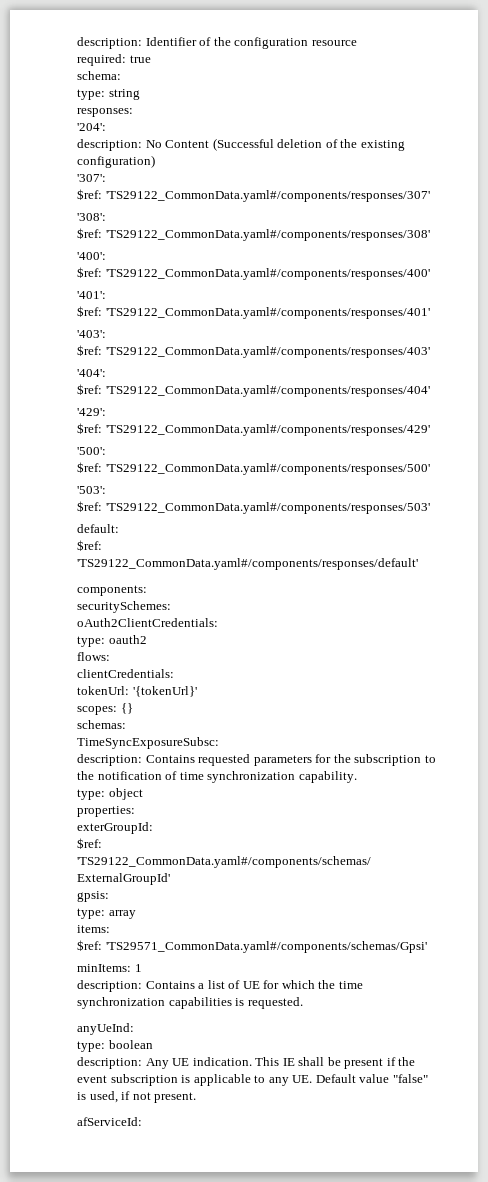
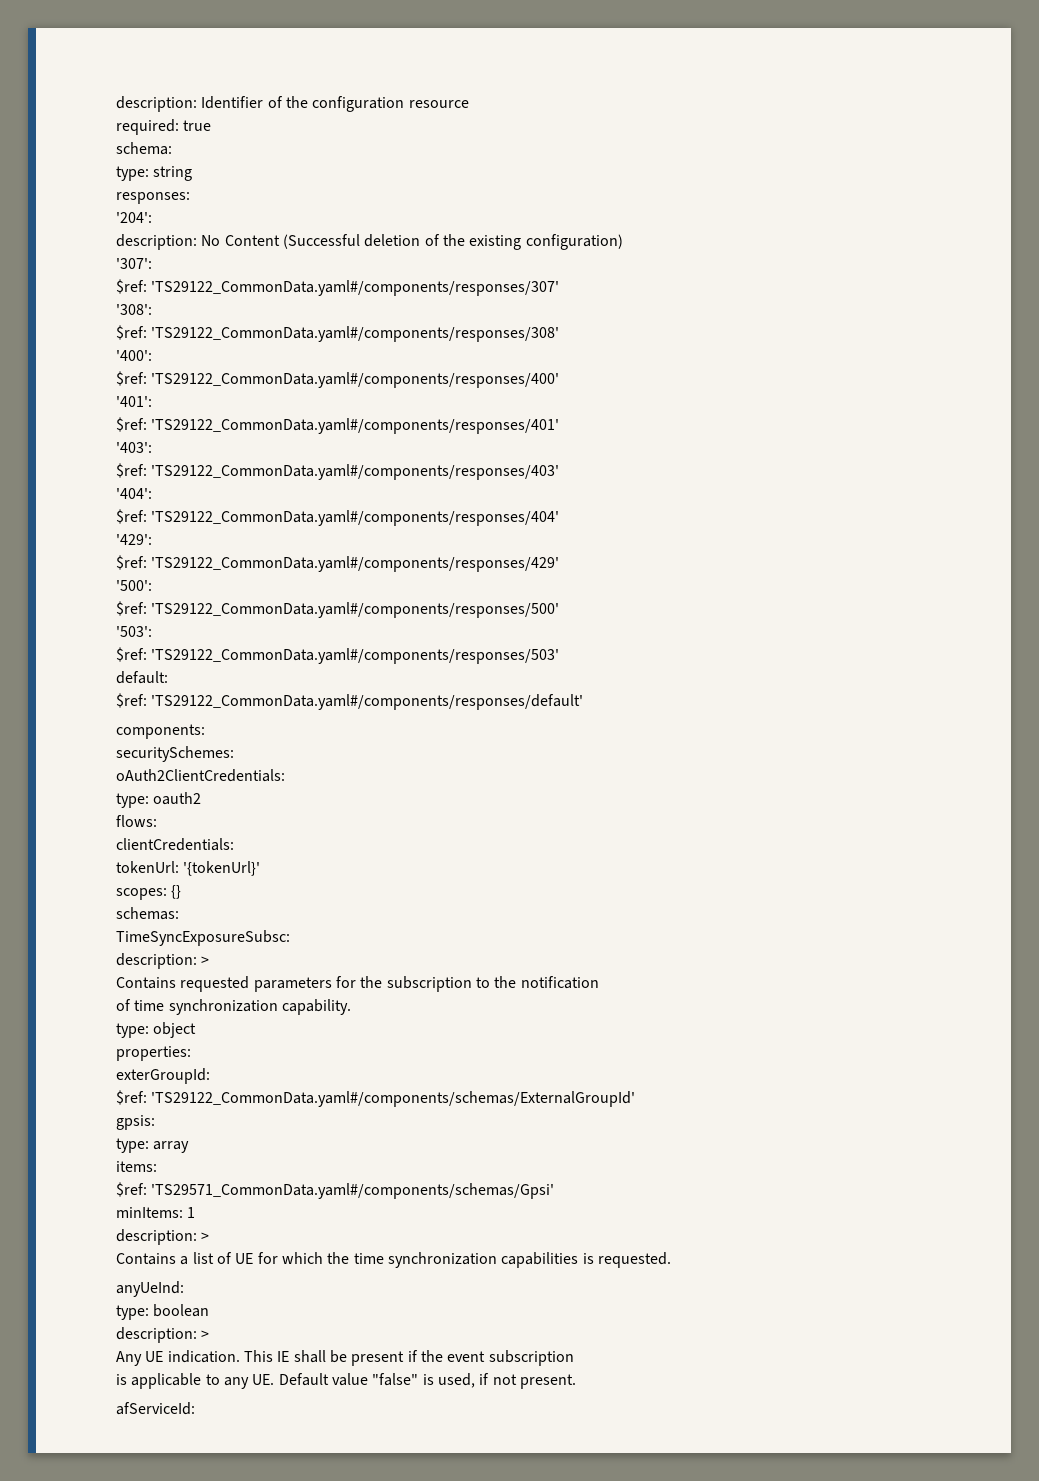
  TimeSyncExposureSubsc:
- description: Contains requested parameters for the subscription to the notification of time synchronization capability.
+ description: >
+ Contains requested parameters for the subscription to the notification
+ of time synchronization capability.
  minItems: 1
- description: Contains a list of UE for which the time synchronization capabilities is requested.
+ description: >
+ Contains a list of UE for which the time synchronization capabilities is requested.
  type: boolean
- description: Any UE indication.
+ description: >
+ Any UE indication.
- This IE shall be present if the event subscription is applicable to any UE. Default value "false" is used, if not present.
+ This IE shall be present if the event subscription
+ is applicable to any UE. Default value "false" is used, if not present.

